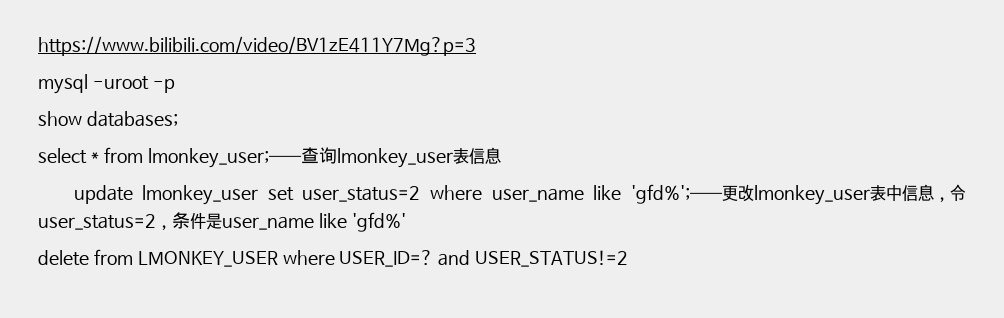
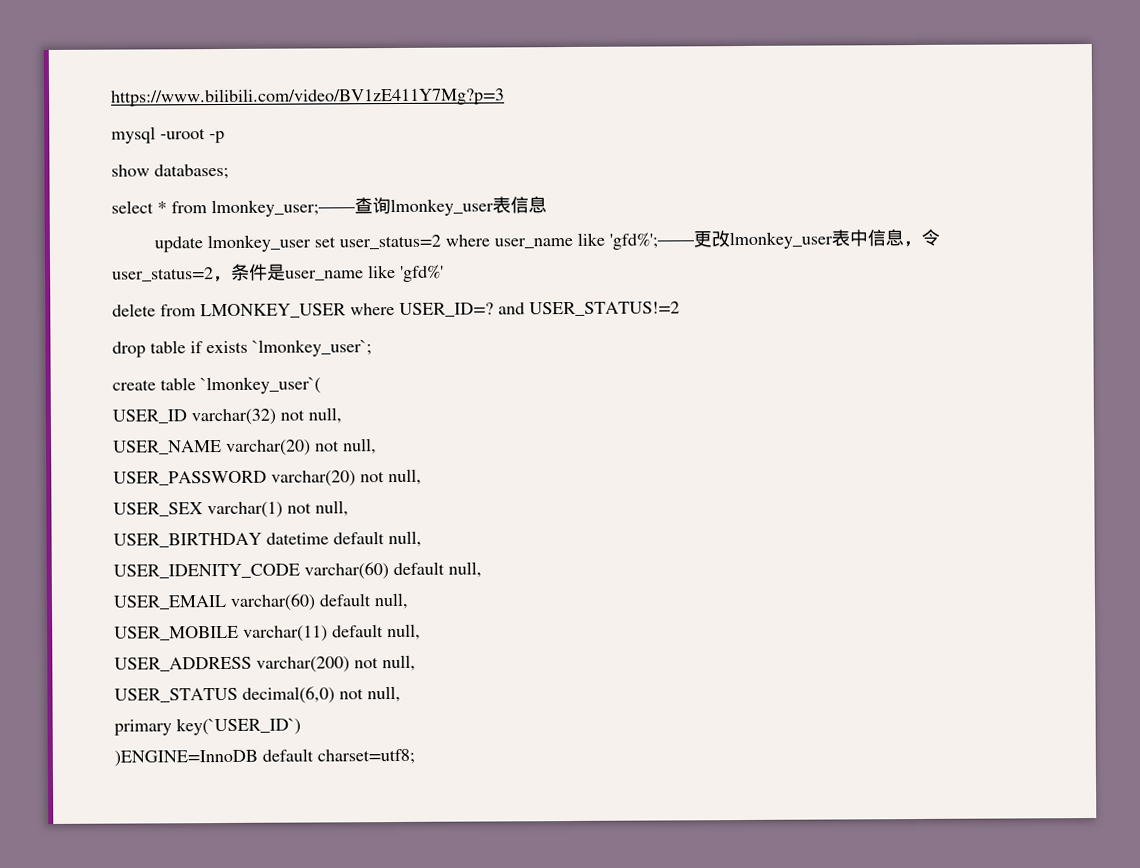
+ drop table if exists `lmonkey_user`;
+ create table `lmonkey_user`(
+ USER_ID varchar(32) not null,
+ USER_NAME varchar(20) not null,
+ USER_PASSWORD varchar(20) not null,
+ USER_SEX varchar(1) not null,
+ USER_BIRTHDAY datetime default null,
+ USER_IDENITY_CODE varchar(60) default null,
+ USER_EMAIL varchar(60) default null,
+ USER_MOBILE varchar(11) default null,
+ USER_ADDRESS varchar(200) not null,
+ USER_STATUS decimal(6,0) not null,
+ primary key(`USER_ID`)
+ )ENGINE=InnoDB default charset=utf8;

